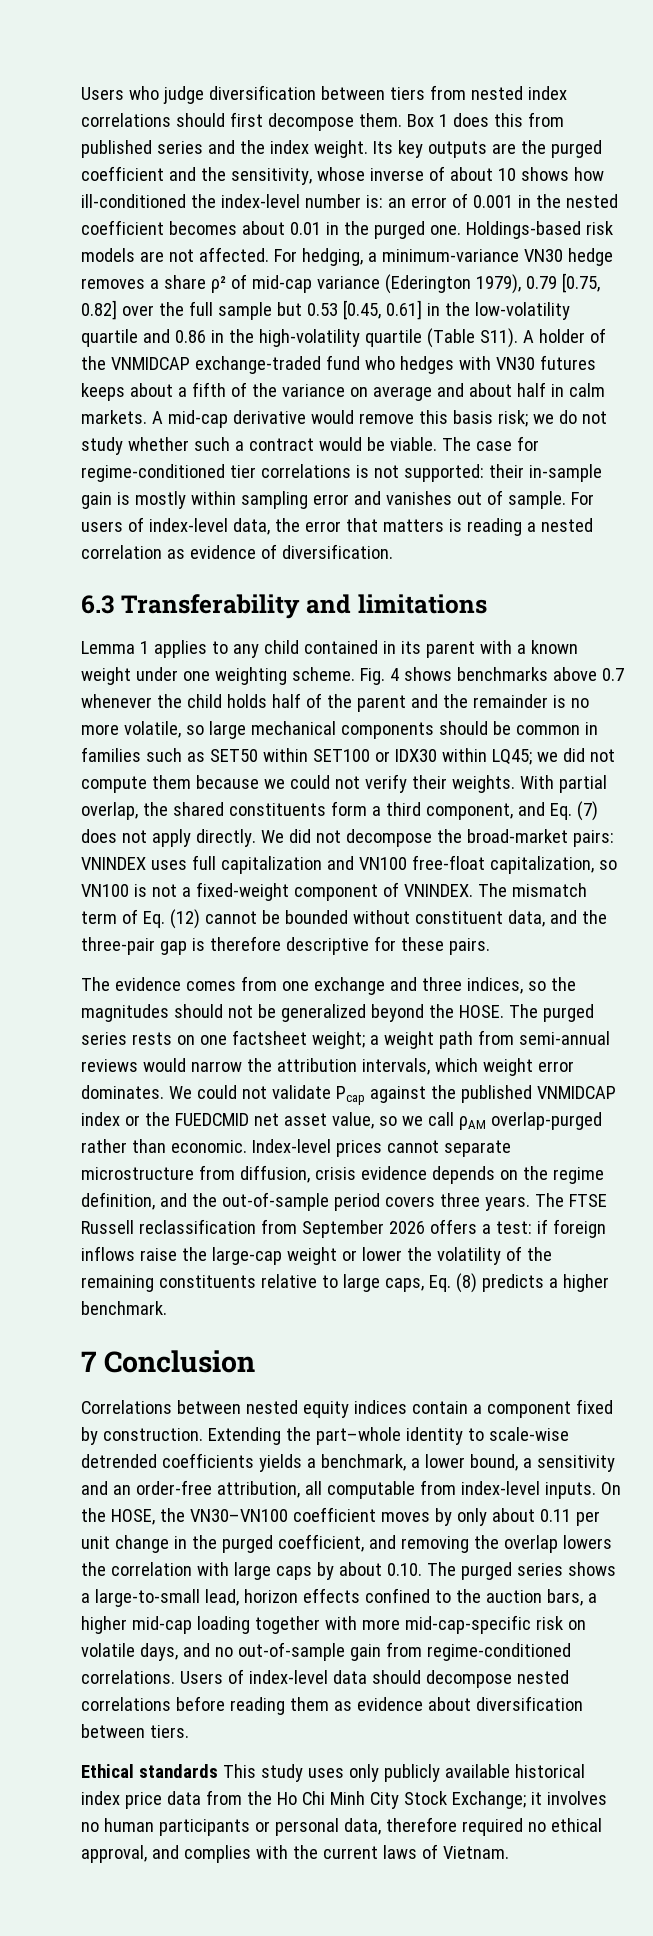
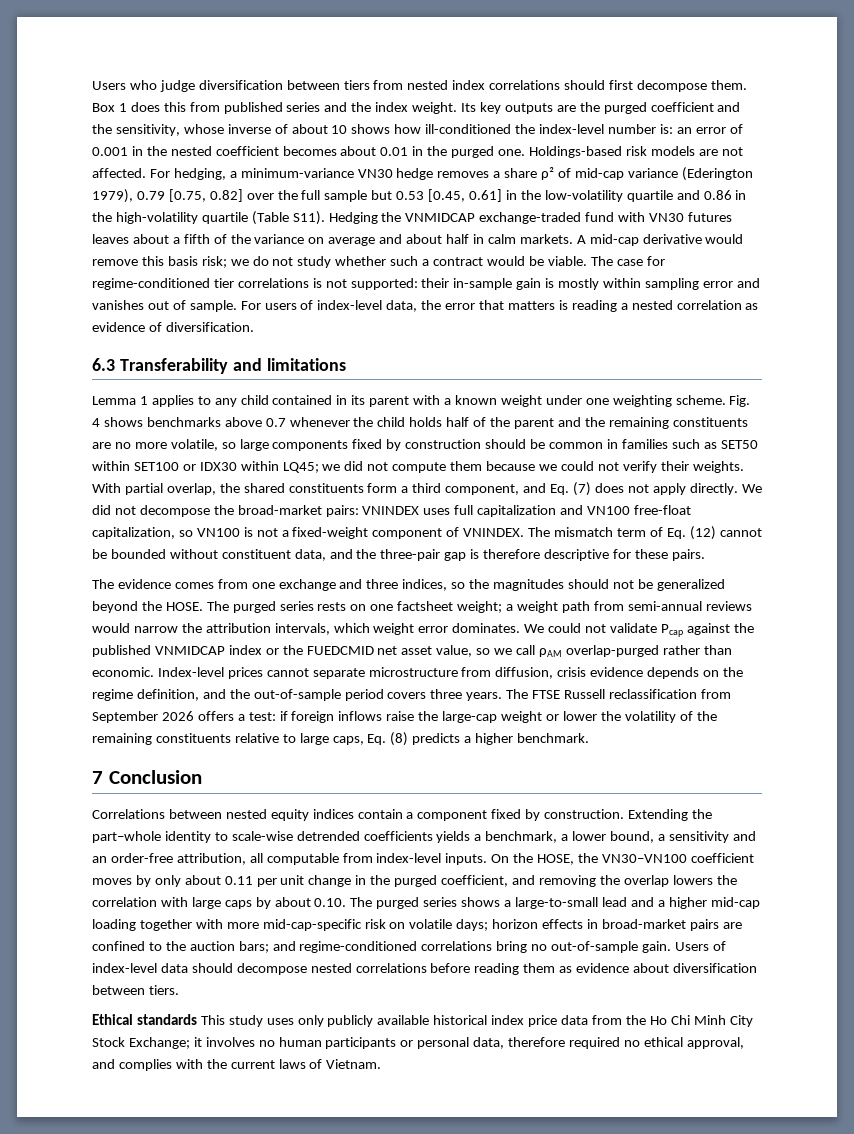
- A holder of the VNMIDCAP exchange-traded fund who hedges with VN30 futures keeps about a fifth of the variance on average and about half in calm markets.
+ Hedging the VNMIDCAP exchange-traded fund with VN30 futures leaves about a fifth of the variance on average and about half in calm markets.
- Fig. 4 shows benchmarks above 0.7 whenever the child holds half of the parent and the remainder is no more volatile, so large mechanical components should be common in families such as SET50 within SET100 or IDX30 within LQ45; we did not compute them because we could not verify their weights.
+ Fig. 4 shows benchmarks above 0.7 whenever the child holds half of the parent and the remaining constituents are no more volatile, so large components fixed by construction should be common in families such as SET50 within SET100 or IDX30 within LQ45; we did not compute them because we could not verify their weights.
- On the HOSE, the VN30–VN100 coefficient moves by only about 0.11 per unit change in the purged coefficient, and removing the overlap lowers the correlation with large caps by about 0.10. The purged series shows a large-to-small lead, horizon effects confined to the auction bars, a higher mid-cap loading together with more mid-cap-specific risk on volatile days, and no out-of-sample gain from regime-conditioned correlations.
+ On the HOSE, the VN30–VN100 coefficient moves by only about 0.11 per unit change in the purged coefficient, and removing the overlap lowers the correlation with large caps by about 0.10. The purged series shows a large-to-small lead and a higher mid-cap loading together with more mid-cap-specific risk on volatile days; horizon effects in broad-market pairs are confined to the auction bars; and regime-conditioned correlations bring no out-of-sample gain.

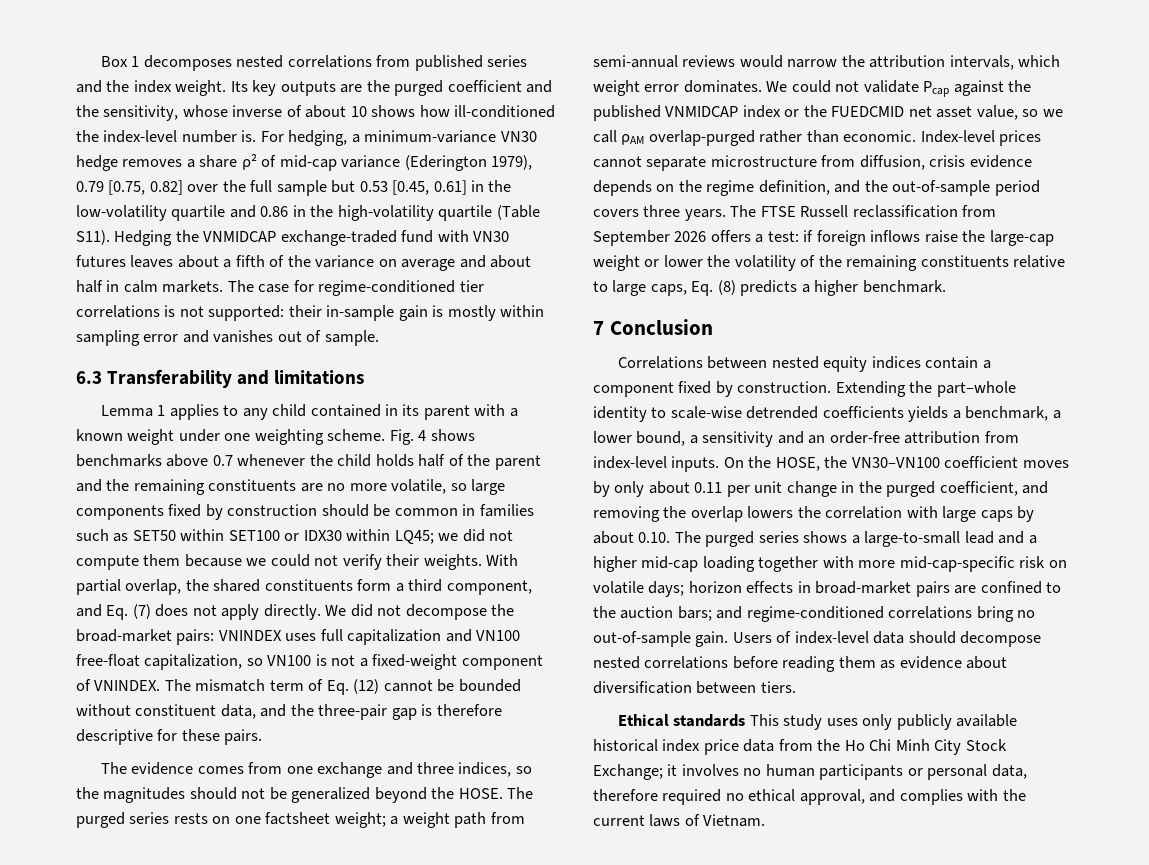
- Users who judge diversification between tiers from nested index correlations should first decompose them. Box 1 does this from published series and the index weight.
+ Box 1 decomposes nested correlations from published series and the index weight.
- Its key outputs are the purged coefficient and the sensitivity, whose inverse of about 10 shows how ill-conditioned the index-level number is: an error of 0.001 in the nested coefficient becomes about 0.01 in the purged one. Holdings-based risk models are not affected.
+ Its key outputs are the purged coefficient and the sensitivity, whose inverse of about 10 shows how ill-conditioned the index-level number is.
- A mid-cap derivative would remove this basis risk; we do not study whether such a contract would be viable.
- For users of index-level data, the error that matters is reading a nested correlation as evidence of diversification.
- Extending the part–whole identity to scale-wise detrended coefficients yields a benchmark, a lower bound, a sensitivity and an order-free attribution, all computable from index-level inputs.
+ Extending the part–whole identity to scale-wise detrended coefficients yields a benchmark, a lower bound, a sensitivity and an order-free attribution from index-level inputs.

